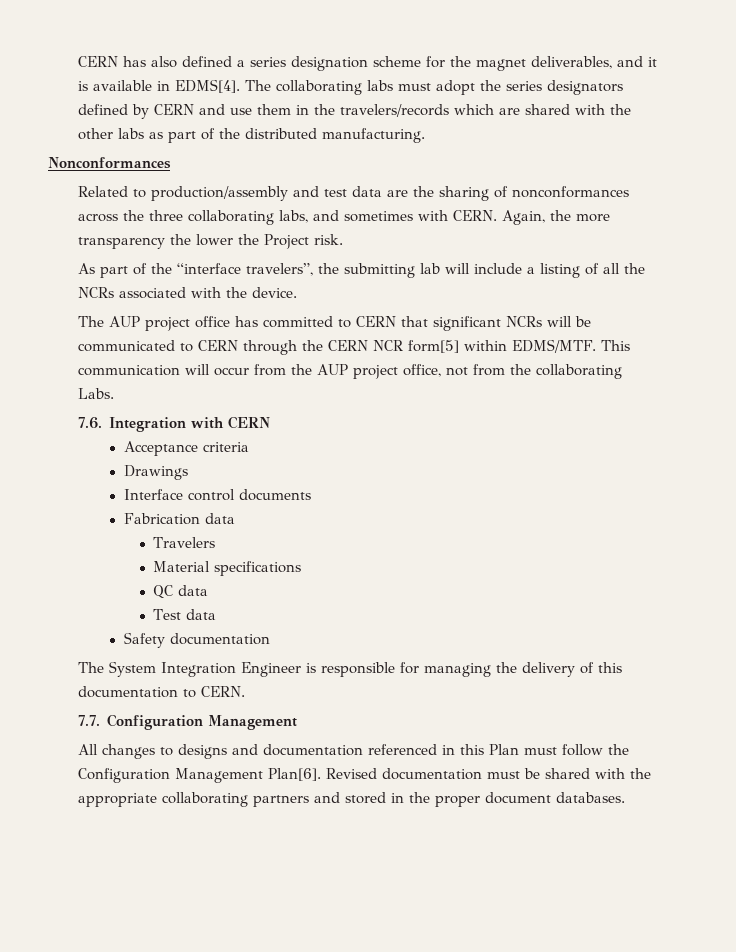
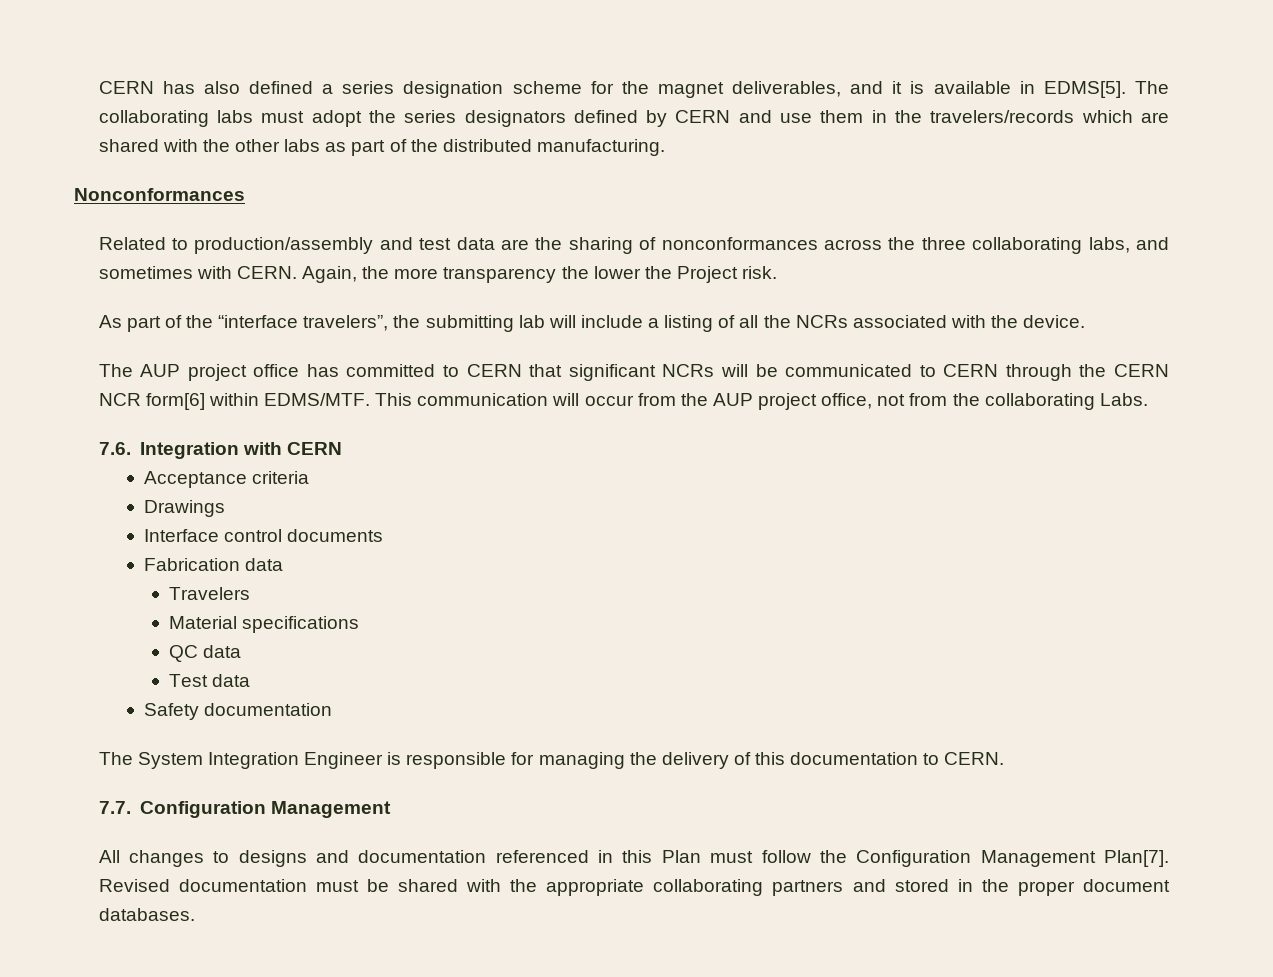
- CERN has also defined a series designation scheme for the magnet deliverables, and it is available in EDMS[4].
+ CERN has also defined a series designation scheme for the magnet deliverables, and it is available in EDMS[5].
- The AUP project office has committed to CERN that significant NCRs will be communicated to CERN through the CERN NCR form[5] within EDMS/MTF.
+ The AUP project office has committed to CERN that significant NCRs will be communicated to CERN through the CERN NCR form[6] within EDMS/MTF.
- All changes to designs and documentation referenced in this Plan must follow the Configuration Management Plan[6].
+ All changes to designs and documentation referenced in this Plan must follow the Configuration Management Plan[7].

